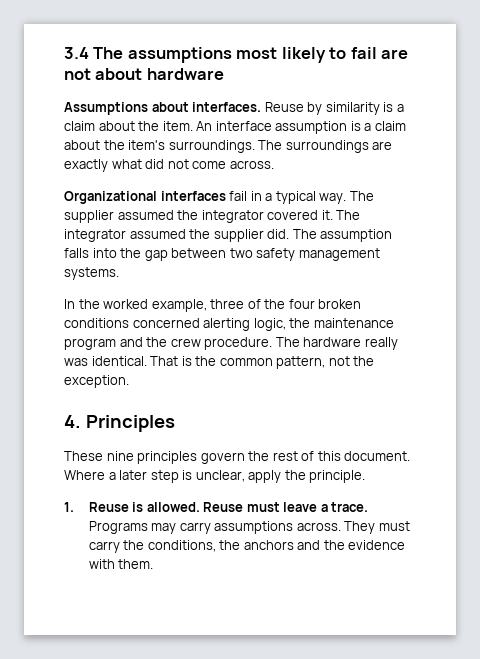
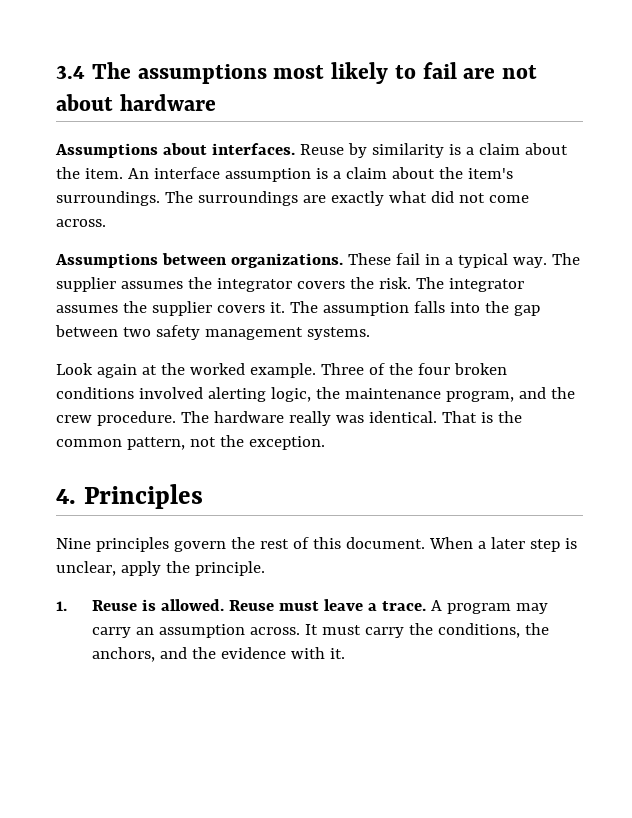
- Organizational interfaces fail in a typical way.
+ Assumptions between organizations. These fail in a typical way.
- The supplier assumed the integrator covered it.
+ The supplier assumes the integrator covers the risk.
- The integrator assumed the supplier did.
+ The integrator assumes the supplier covers it.
- In the worked example, three of the four broken conditions concerned alerting logic, the maintenance program and the crew procedure.
+ Look again at the worked example. Three of the four broken conditions involved alerting logic, the maintenance program, and the crew procedure.
- These nine principles govern the rest of this document.
+ Nine principles govern the rest of this document.
- Where a later step is unclear, apply the principle.
+ When a later step is unclear, apply the principle.
- Programs may carry assumptions across. They must carry the conditions, the anchors and the evidence with them.
+ A program may carry an assumption across. It must carry the conditions, the anchors, and the evidence with it.

